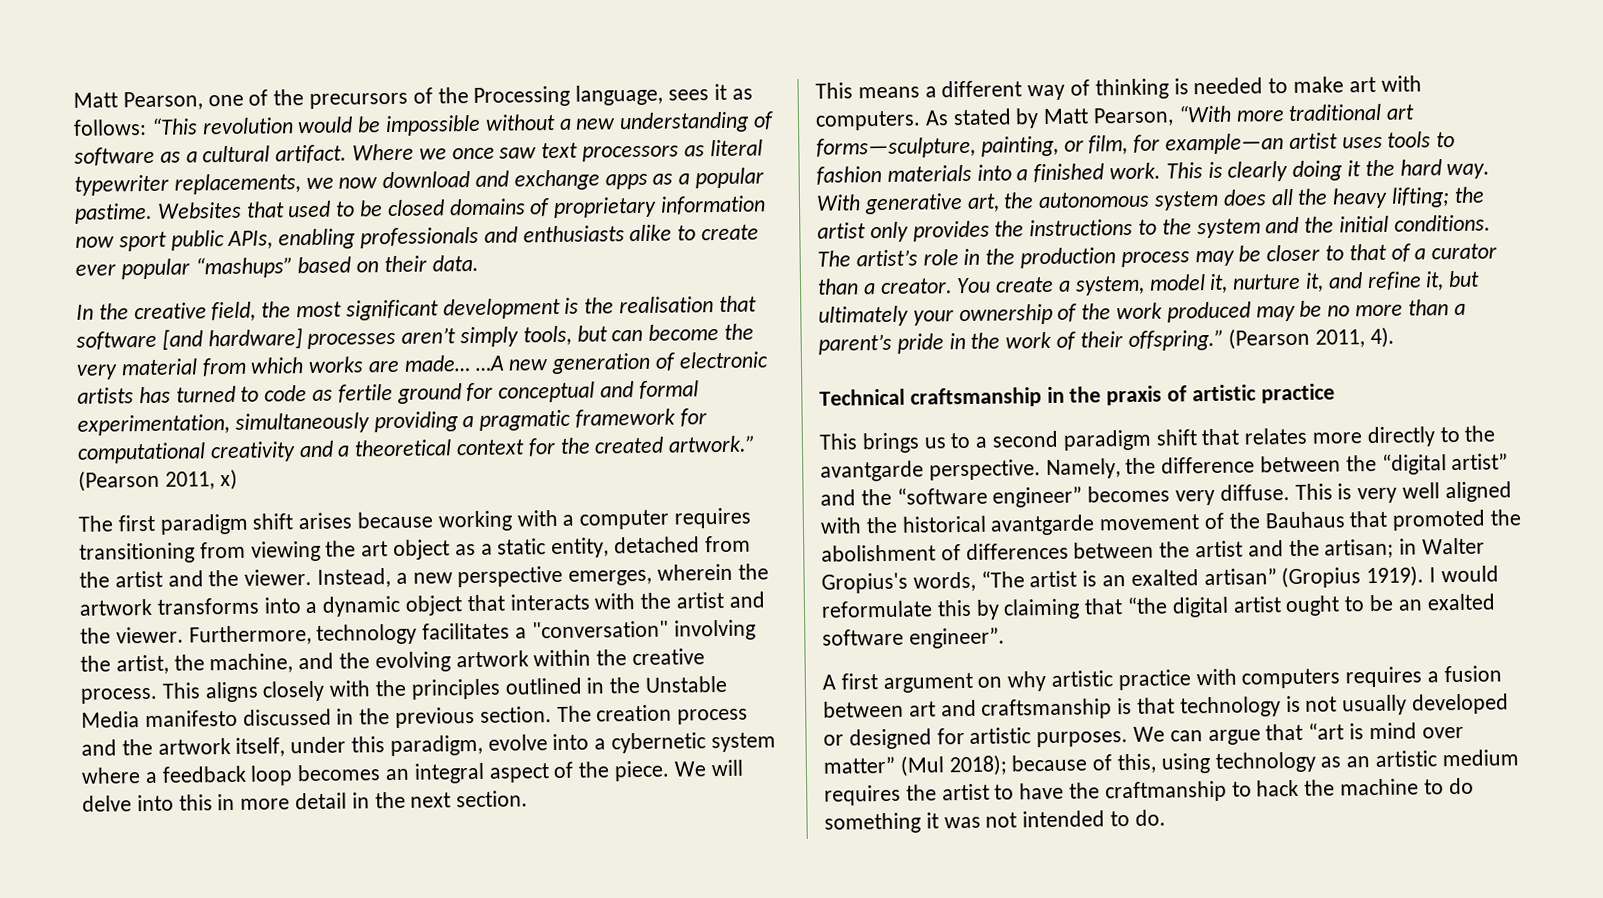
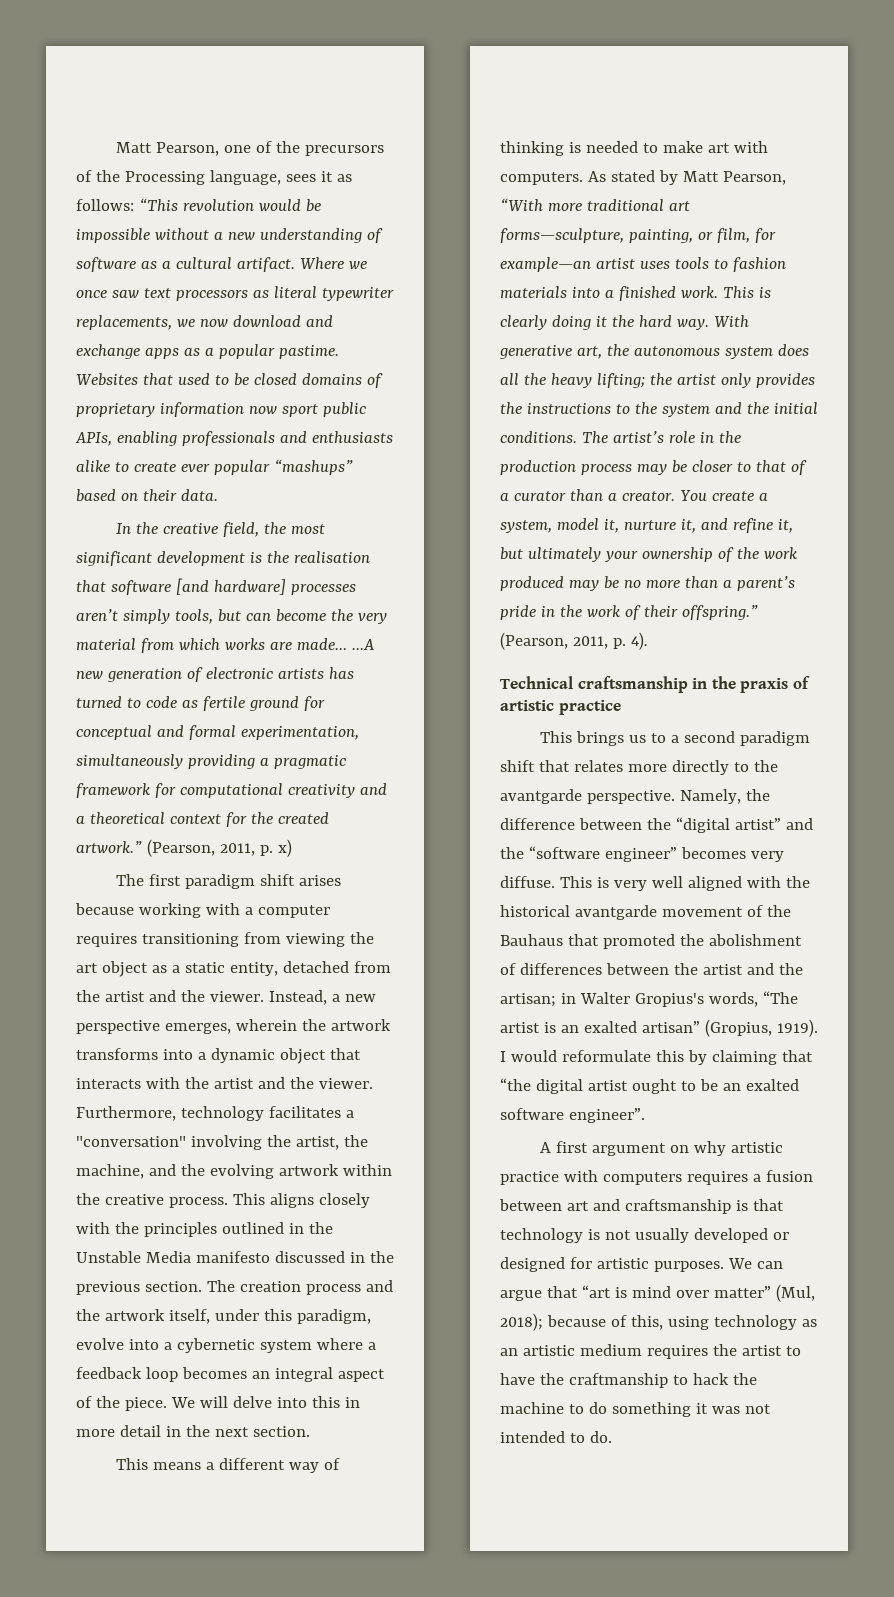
- (Pearson 2011, x)
+ (Pearson, 2011, p. x)
- (Pearson 2011, 4).
+ (Pearson, 2011, p. 4).
- This is very well aligned with the historical avantgarde movement of the Bauhaus that promoted the abolishment of differences between the artist and the artisan; in Walter Gropius's words, “The artist is an exalted artisan” (Gropius 1919).
+ This is very well aligned with the historical avantgarde movement of the Bauhaus that promoted the abolishment of differences between the artist and the artisan; in Walter Gropius's words, “The artist is an exalted artisan” (Gropius, 1919).
- We can argue that “art is mind over matter” (Mul 2018); because of this, using technology as an artistic medium requires the artist to have the craftmanship to hack the machine to do something it was not intended to do.
+ We can argue that “art is mind over matter” (Mul, 2018); because of this, using technology as an artistic medium requires the artist to have the craftmanship to hack the machine to do something it was not intended to do.

